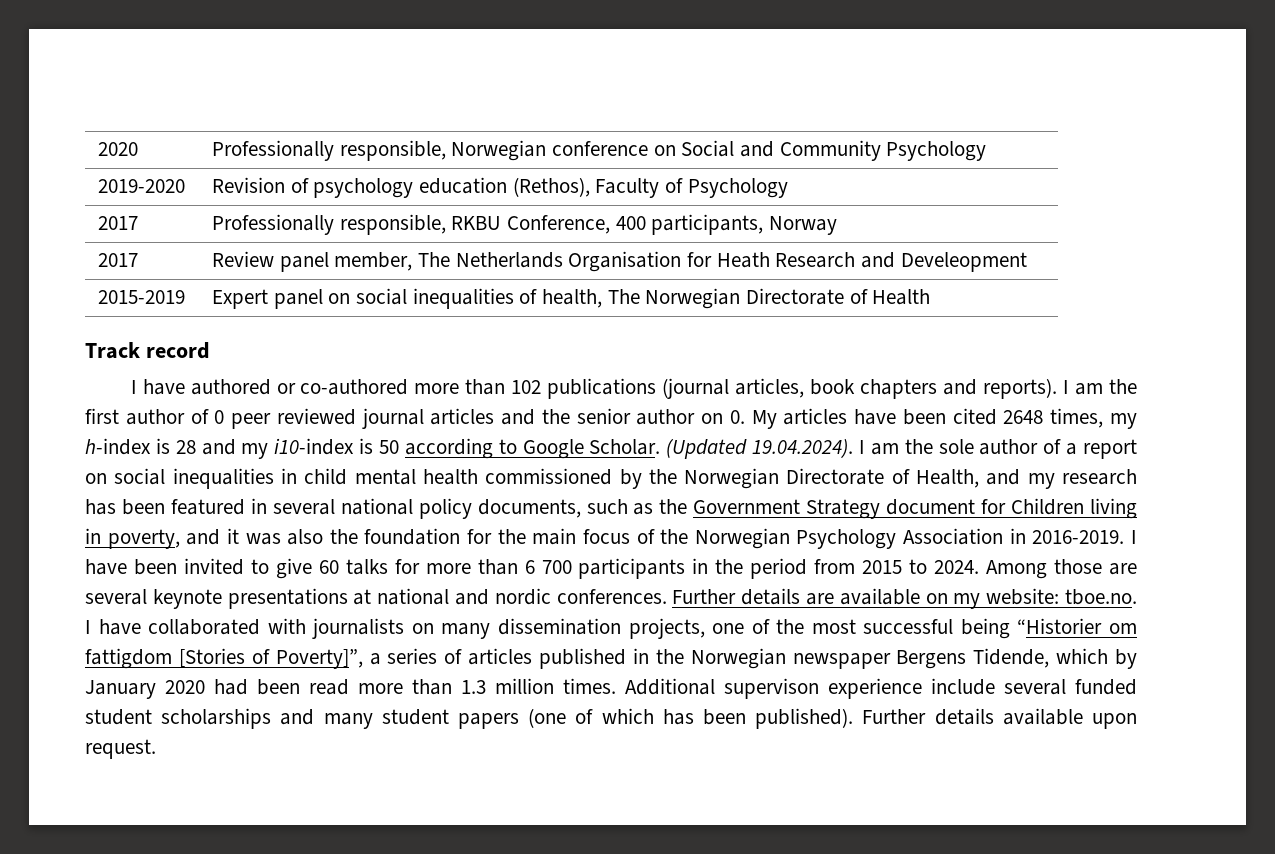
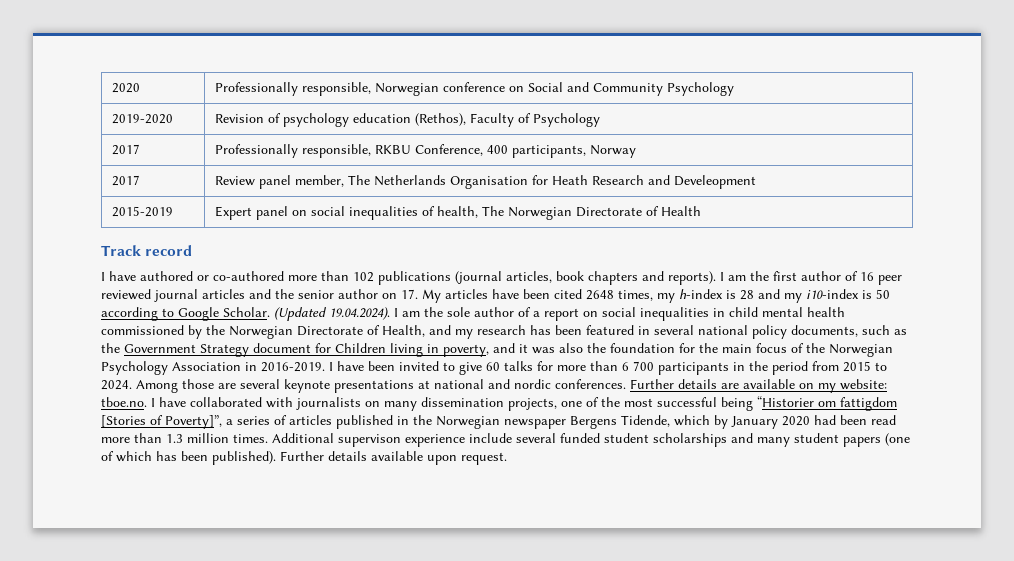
- I am the first author of 0 peer reviewed journal articles and the senior author on 0. My articles have been cited 2648 times, my h-index is 28 and my i10-index is 50 according to Google Scholar.
+ I am the first author of 16 peer reviewed journal articles and the senior author on 17. My articles have been cited 2648 times, my h-index is 28 and my i10-index is 50 according to Google Scholar.

